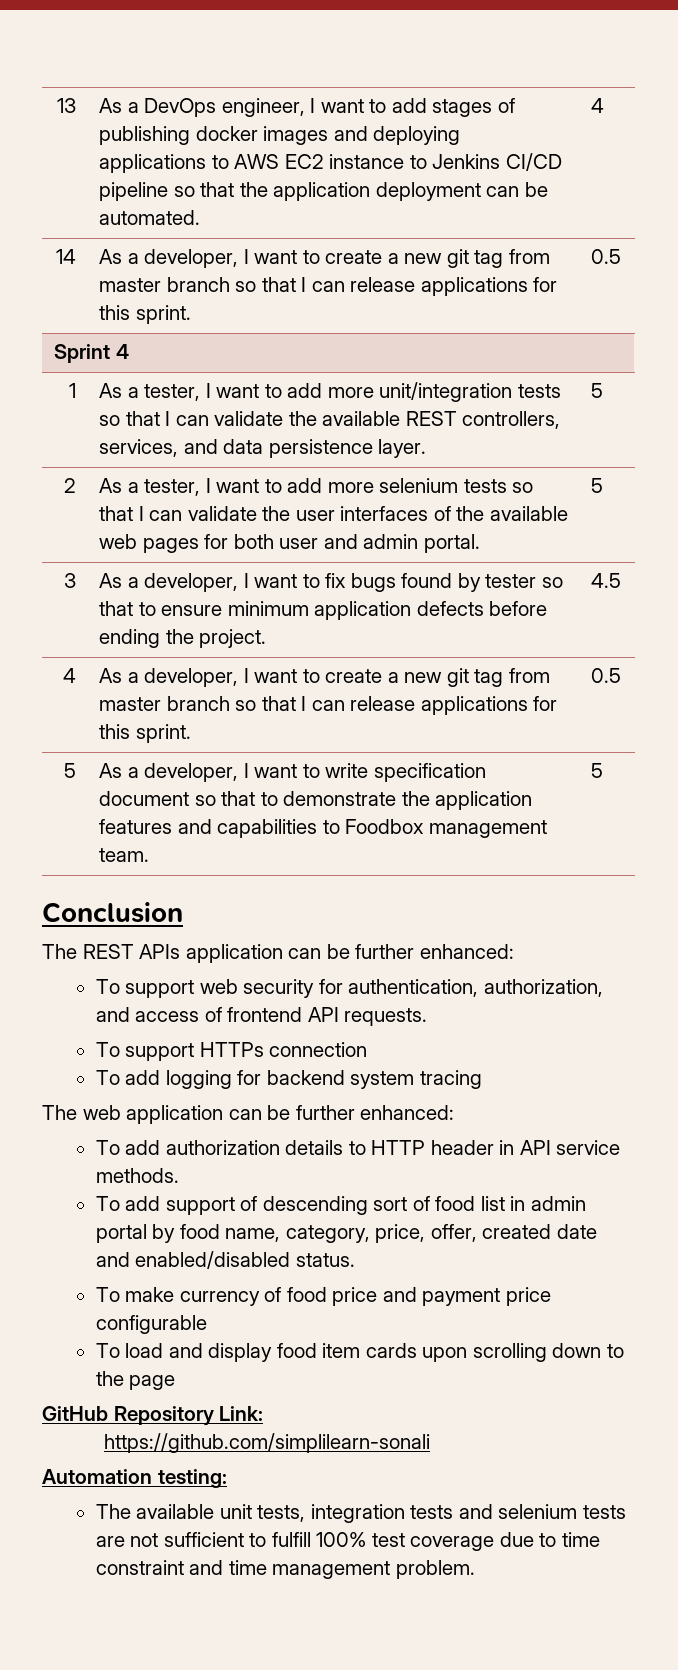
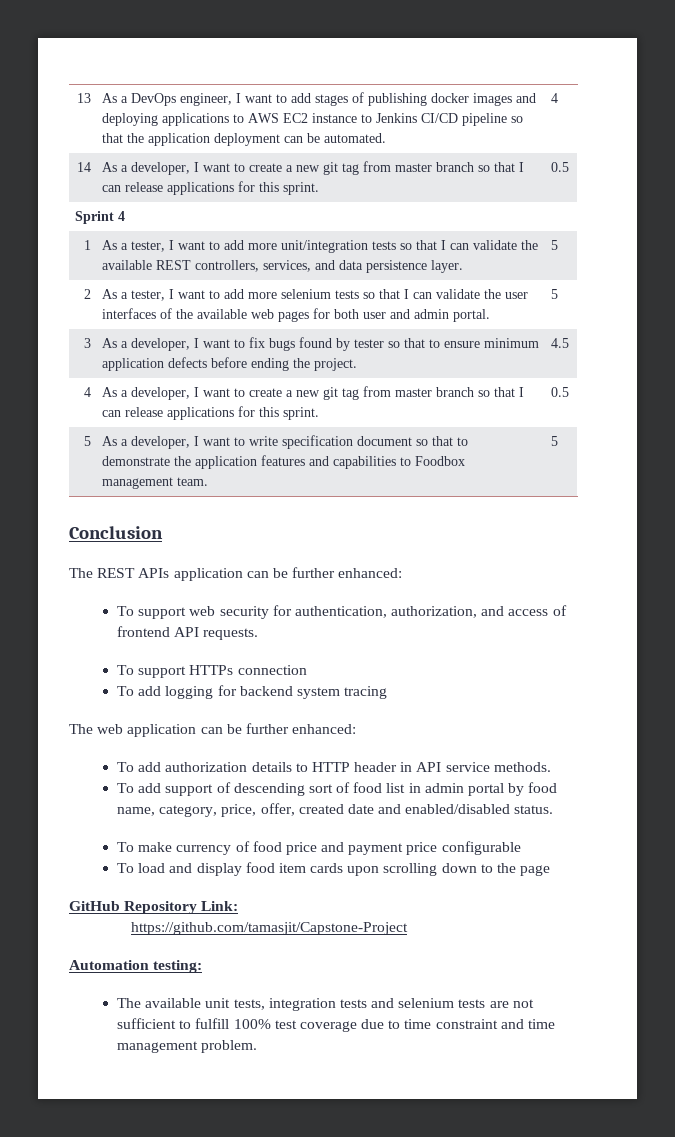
- https://github.com/simplilearn-sonali
+ https://github.com/tamasjit/Capstone-Project

